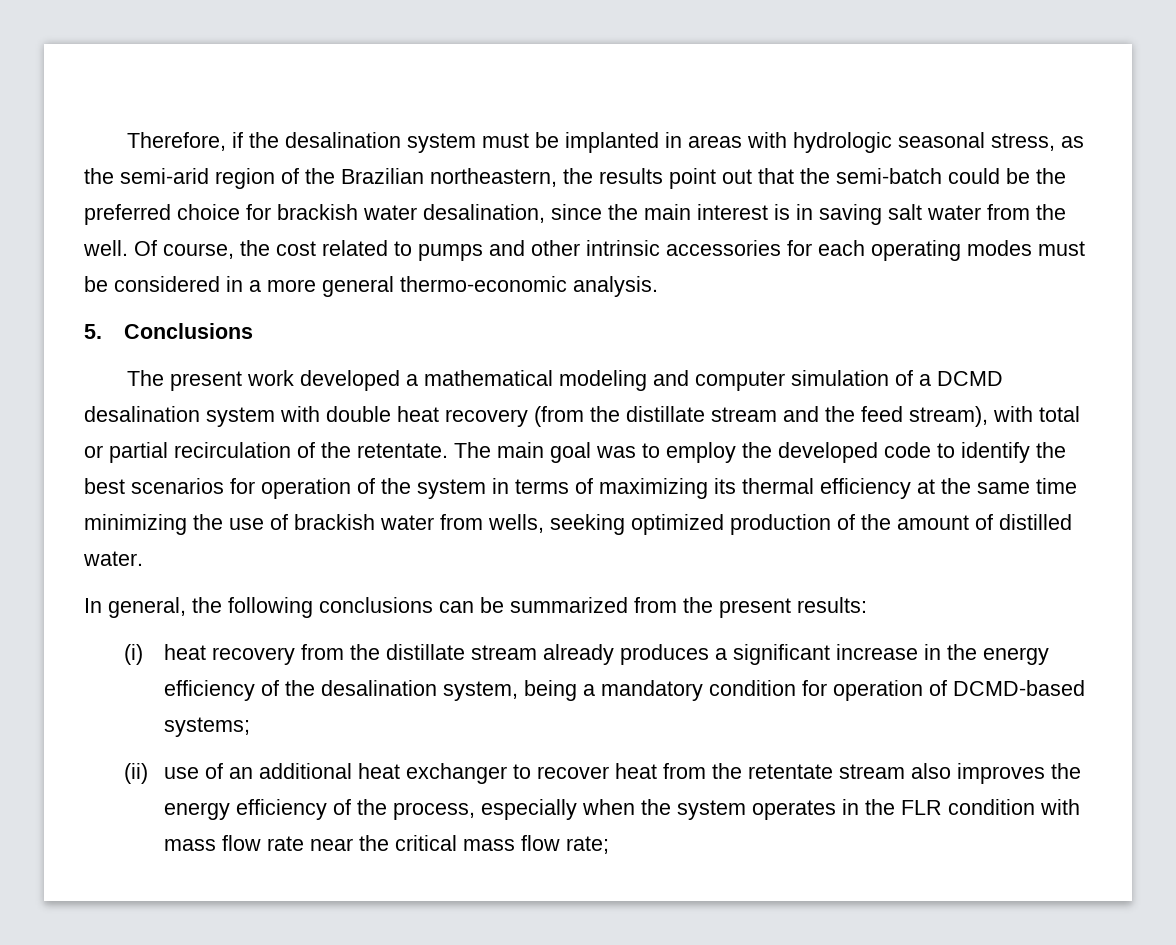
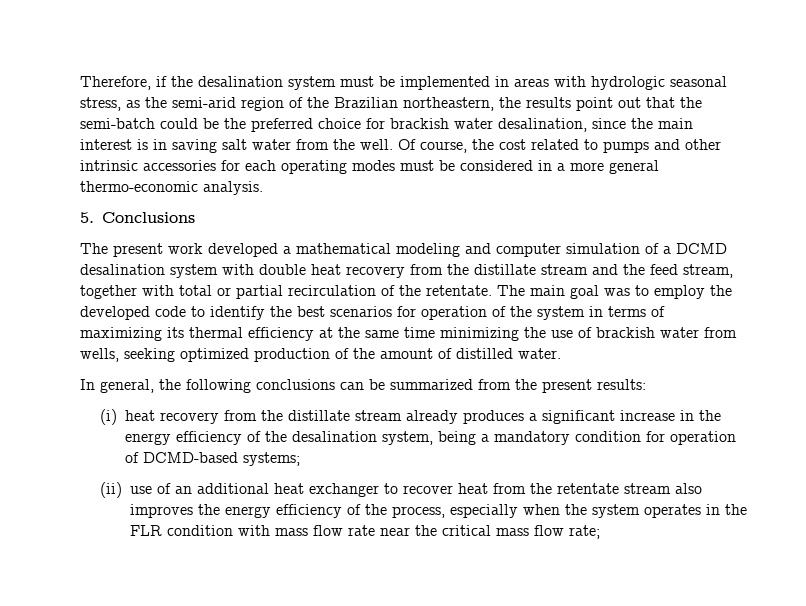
- Therefore, if the desalination system must be implanted in areas with hydrologic seasonal stress, as the semi-arid region of the Brazilian northeastern, the results point out that the semi-batch could be the preferred choice for brackish water desalination, since the main interest is in saving salt water from the well.
+ Therefore, if the desalination system must be implemented in areas with hydrologic seasonal stress, as the semi-arid region of the Brazilian northeastern, the results point out that the semi-batch could be the preferred choice for brackish water desalination, since the main interest is in saving salt water from the well.
- The present work developed a mathematical modeling and computer simulation of a DCMD desalination system with double heat recovery (from the distillate stream and the feed stream), with total or partial recirculation of the retentate.
+ The present work developed a mathematical modeling and computer simulation of a DCMD desalination system with double heat recovery from the distillate stream and the feed stream, together with total or partial recirculation of the retentate.

